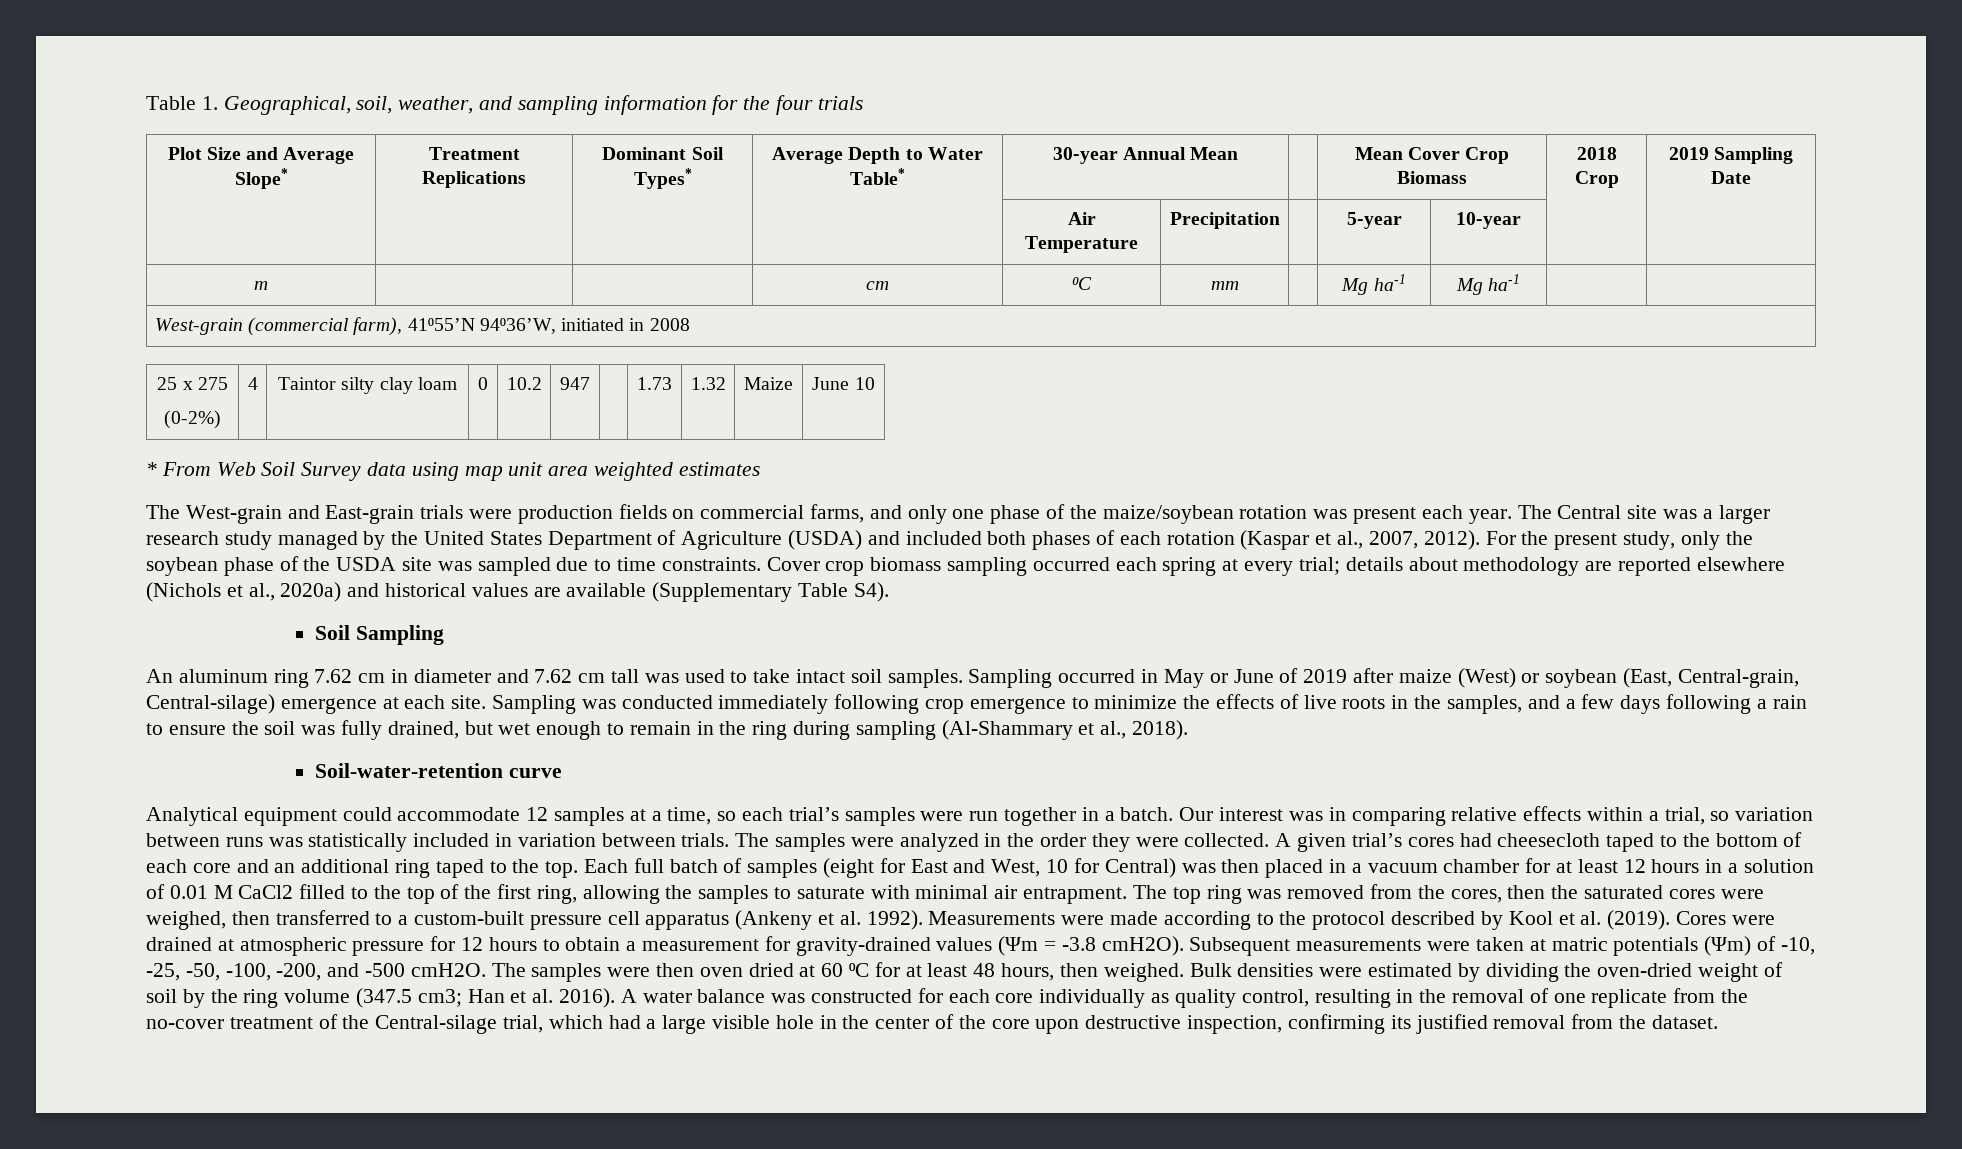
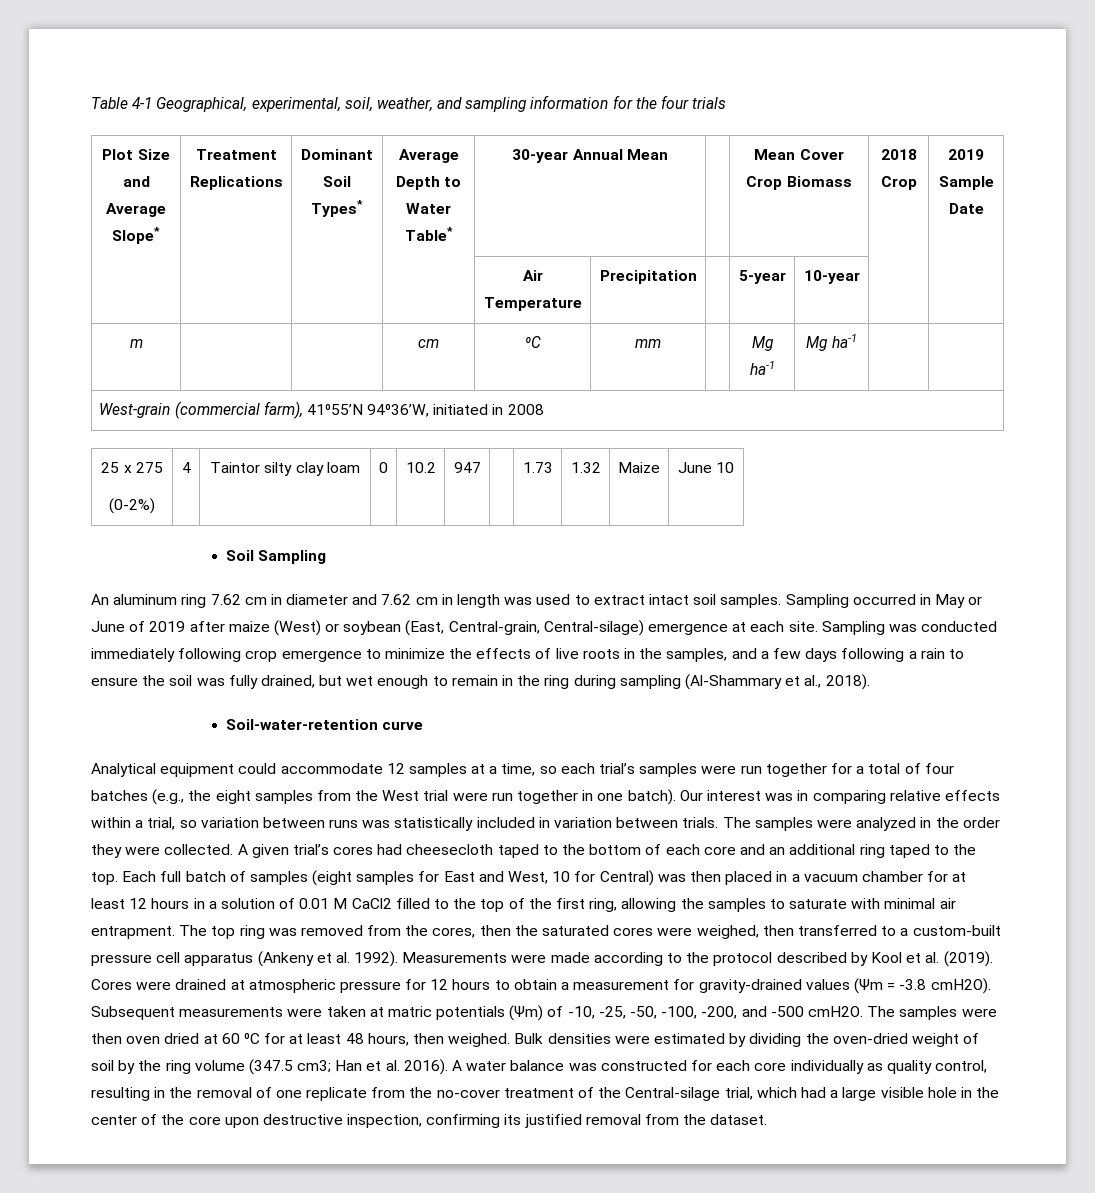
- Table 1. Geographical, soil, weather, and sampling information for the four trials
+ Table 4-1 Geographical, experimental, soil, weather, and sampling information for the four trials
- Plot Size and Average Slope* | Treatment Replications | Dominant Soil Types* | Average Depth to Water Table* | 30-year Annual Mean | | Mean Cover Crop Biomass | 2018 Crop | 2019 Sampling Date
+ Plot Size and Average Slope* | Treatment Replications | Dominant Soil Types* | Average Depth to Water Table* | 30-year Annual Mean | | Mean Cover Crop Biomass | 2018 Crop | 2019 Sample Date
- * From Web Soil Survey data using map unit area weighted estimates
- The West-grain and East-grain trials were production fields on commercial farms, and only one phase of the maize/soybean rotation was present each year. The Central site was a larger research study managed by the United States Department of Agriculture (USDA) and included both phases of each rotation (Kaspar et al., 2007, 2012). For the present study, only the soybean phase of the USDA site was sampled due to time constraints. Cover crop biomass sampling occurred each spring at every trial; details about methodology are reported elsewhere (Nichols et al., 2020a) and historical values are available (Supplementary Table S4).
- An aluminum ring 7.62 cm in diameter and 7.62 cm tall was used to take intact soil samples.
+ An aluminum ring 7.62 cm in diameter and 7.62 cm in length was used to extract intact soil samples.
- Analytical equipment could accommodate 12 samples at a time, so each trial’s samples were run together in a batch.
+ Analytical equipment could accommodate 12 samples at a time, so each trial’s samples were run together for a total of four batches (e.g., the eight samples from the West trial were run together in one batch).
- Each full batch of samples (eight for East and West, 10 for Central) was then placed in a vacuum chamber for at least 12 hours in a solution of 0.01 M CaCl2 filled to the top of the first ring, allowing the samples to saturate with minimal air entrapment.
+ Each full batch of samples (eight samples for East and West, 10 for Central) was then placed in a vacuum chamber for at least 12 hours in a solution of 0.01 M CaCl2 filled to the top of the first ring, allowing the samples to saturate with minimal air entrapment.

